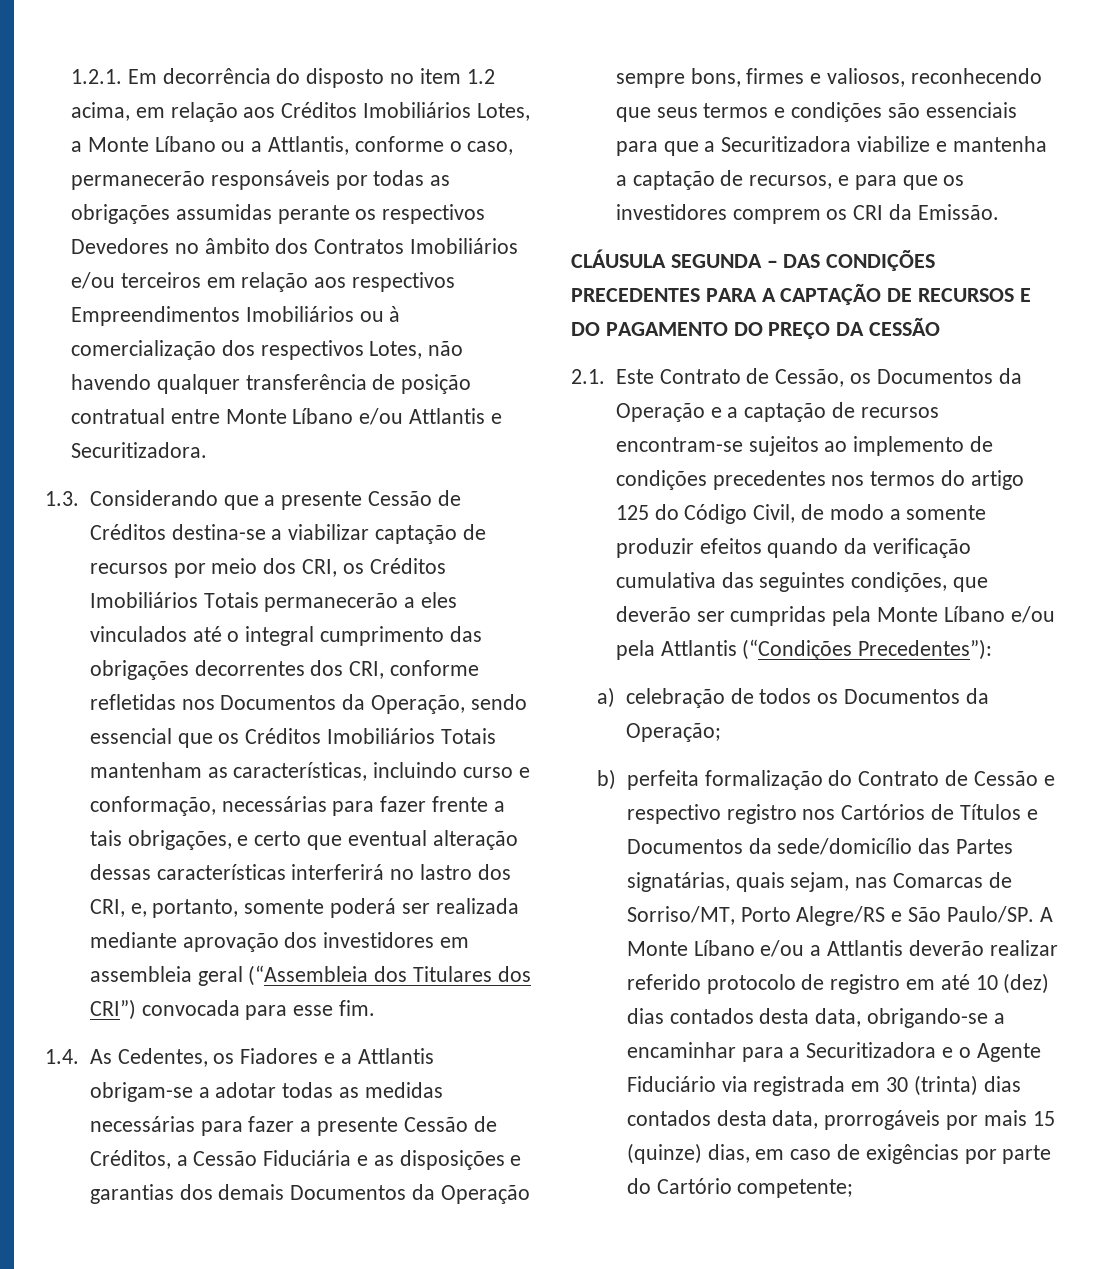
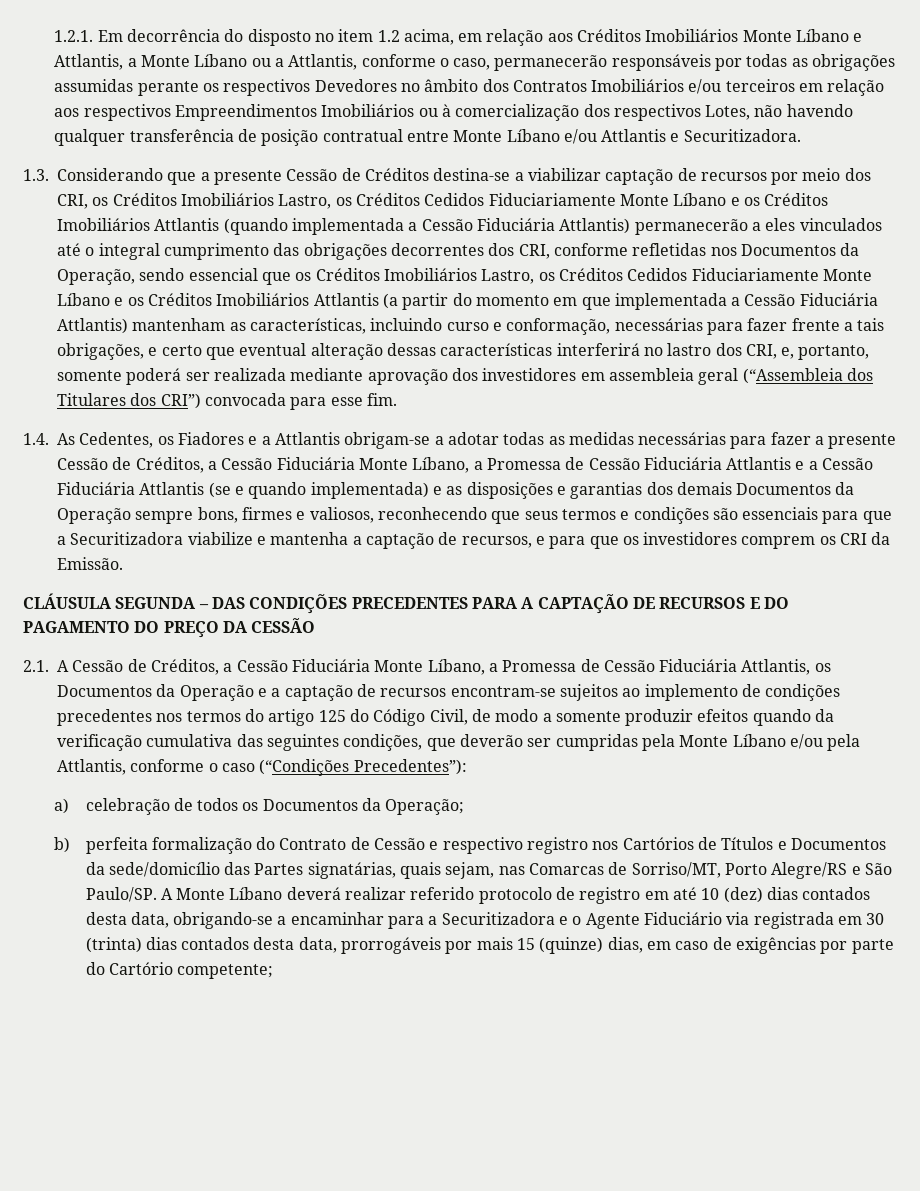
- 1.2.1. Em decorrência do disposto no item 1.2 acima, em relação aos Créditos Imobiliários Lotes, a Monte Líbano ou a Attlantis, conforme o caso, permanecerão responsáveis por todas as obrigações assumidas perante os respectivos Devedores no âmbito dos Contratos Imobiliários e/ou terceiros em relação aos respectivos Empreendimentos Imobiliários ou à comercialização dos respectivos Lotes, não havendo qualquer transferência de posição contratual entre Monte Líbano e/ou Attlantis e Securitizadora.
+ 1.2.1. Em decorrência do disposto no item 1.2 acima, em relação aos Créditos Imobiliários Monte Líbano e Attlantis, a Monte Líbano ou a Attlantis, conforme o caso, permanecerão responsáveis por todas as obrigações assumidas perante os respectivos Devedores no âmbito dos Contratos Imobiliários e/ou terceiros em relação aos respectivos Empreendimentos Imobiliários ou à comercialização dos respectivos Lotes, não havendo qualquer transferência de posição contratual entre Monte Líbano e/ou Attlantis e Securitizadora.
- 1.3. Considerando que a presente Cessão de Créditos destina-se a viabilizar captação de recursos por meio dos CRI, os Créditos Imobiliários Totais permanecerão a eles vinculados até o integral cumprimento das obrigações decorrentes dos CRI, conforme refletidas nos Documentos da Operação, sendo essencial que os Créditos Imobiliários Totais mantenham as características, incluindo curso e conformação, necessárias para fazer frente a tais obrigações, e certo que eventual alteração dessas características interferirá no lastro dos CRI, e, portanto, somente poderá ser realizada mediante aprovação dos investidores em assembleia geral (“Assembleia dos Titulares dos CRI”) convocada para esse fim.
+ 1.3. Considerando que a presente Cessão de Créditos destina-se a viabilizar captação de recursos por meio dos CRI, os Créditos Imobiliários Lastro, os Créditos Cedidos Fiduciariamente Monte Líbano e os Créditos Imobiliários Attlantis (quando implementada a Cessão Fiduciária Attlantis) permanecerão a eles vinculados até o integral cumprimento das obrigações decorrentes dos CRI, conforme refletidas nos Documentos da Operação, sendo essencial que os Créditos Imobiliários Lastro, os Créditos Cedidos Fiduciariamente Monte Líbano e os Créditos Imobiliários Attlantis (a partir do momento em que implementada a Cessão Fiduciária Attlantis) mantenham as características, incluindo curso e conformação, necessárias para fazer frente a tais obrigações, e certo que eventual alteração dessas características interferirá no lastro dos CRI, e, portanto, somente poderá ser realizada mediante aprovação dos investidores em assembleia geral (“Assembleia dos Titulares dos CRI”) convocada para esse fim.
- 1.4. As Cedentes, os Fiadores e a Attlantis obrigam-se a adotar todas as medidas necessárias para fazer a presente Cessão de Créditos, a Cessão Fiduciária e as disposições e garantias dos demais Documentos da Operação sempre bons, firmes e valiosos, reconhecendo que seus termos e condições são essenciais para que a Securitizadora viabilize e mantenha a captação de recursos, e para que os investidores comprem os CRI da Emissão.
+ 1.4. As Cedentes, os Fiadores e a Attlantis obrigam-se a adotar todas as medidas necessárias para fazer a presente Cessão de Créditos, a Cessão Fiduciária Monte Líbano, a Promessa de Cessão Fiduciária Attlantis e a Cessão Fiduciária Attlantis (se e quando implementada) e as disposições e garantias dos demais Documentos da Operação sempre bons, firmes e valiosos, reconhecendo que seus termos e condições são essenciais para que a Securitizadora viabilize e mantenha a captação de recursos, e para que os investidores comprem os CRI da Emissão.
- 2.1. Este Contrato de Cessão, os Documentos da Operação e a captação de recursos encontram-se sujeitos ao implemento de condições precedentes nos termos do artigo 125 do Código Civil, de modo a somente produzir efeitos quando da verificação cumulativa das seguintes condições, que deverão ser cumpridas pela Monte Líbano e/ou pela Attlantis (“Condições Precedentes”):
+ 2.1. A Cessão de Créditos, a Cessão Fiduciária Monte Líbano, a Promessa de Cessão Fiduciária Attlantis, os Documentos da Operação e a captação de recursos encontram-se sujeitos ao implemento de condições precedentes nos termos do artigo 125 do Código Civil, de modo a somente produzir efeitos quando da verificação cumulativa das seguintes condições, que deverão ser cumpridas pela Monte Líbano e/ou pela Attlantis, conforme o caso (“Condições Precedentes”):
- A Monte Líbano e/ou a Attlantis deverão realizar referido protocolo de registro em até 10 (dez) dias contados desta data, obrigando-se a encaminhar para a Securitizadora e o Agente Fiduciário via registrada em 30 (trinta) dias contados desta data, prorrogáveis por mais 15 (quinze) dias, em caso de exigências por parte do Cartório competente;
+ A Monte Líbano deverá realizar referido protocolo de registro em até 10 (dez) dias contados desta data, obrigando-se a encaminhar para a Securitizadora e o Agente Fiduciário via registrada em 30 (trinta) dias contados desta data, prorrogáveis por mais 15 (quinze) dias, em caso de exigências por parte do Cartório competente;

